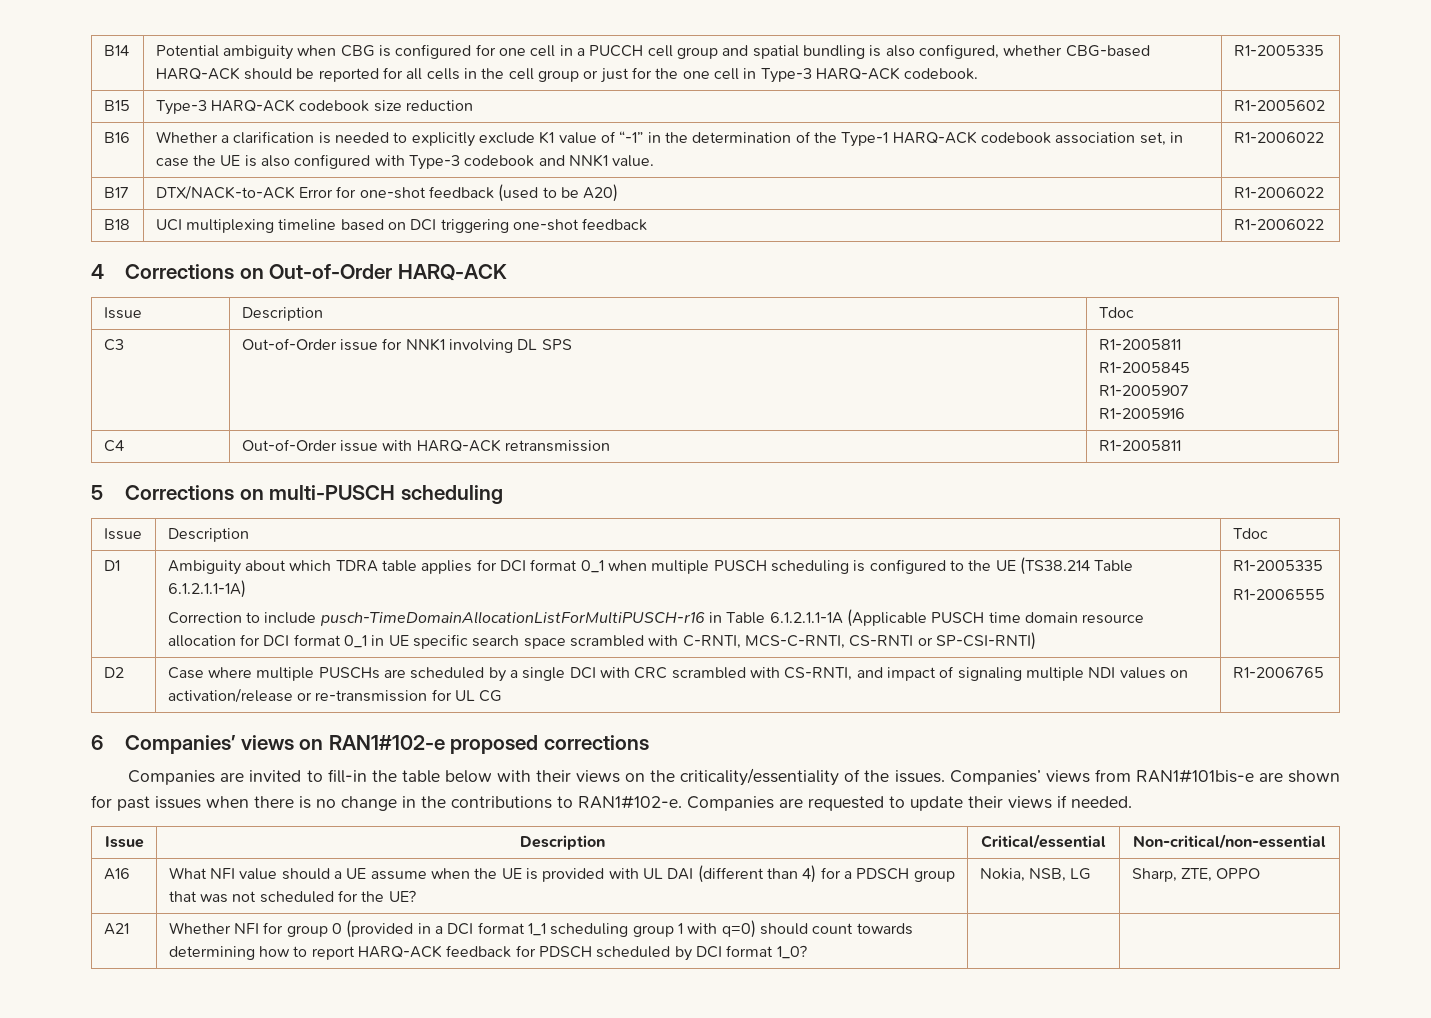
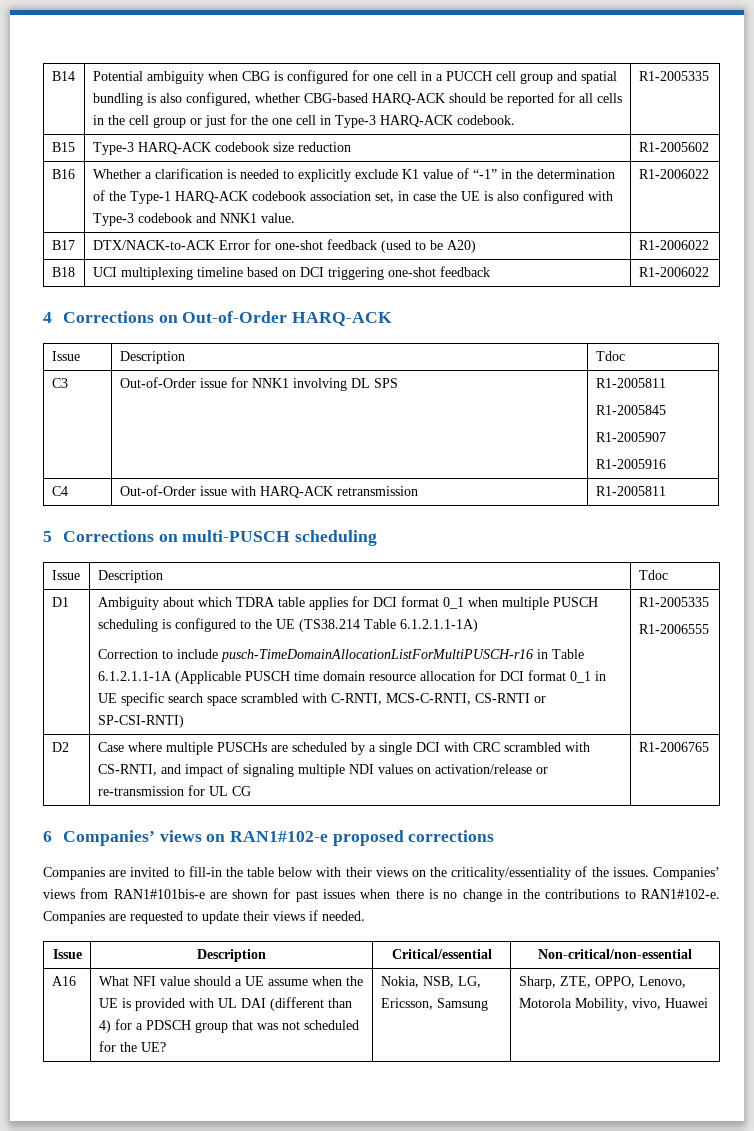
- Nokia, NSB, LG
+ Nokia, NSB, LG, Ericsson, Samsung
- Sharp, ZTE, OPPO
- A21 | Whether NFI for group 0 (provided in a DCI format 1_1 scheduling group 1 with q=0) should count towards determining how to report HARQ-ACK feedback for PDSCH scheduled by DCI format 1_0? | |
+ Sharp, ZTE, OPPO, Lenovo, Motorola Mobility, vivo, Huawei

